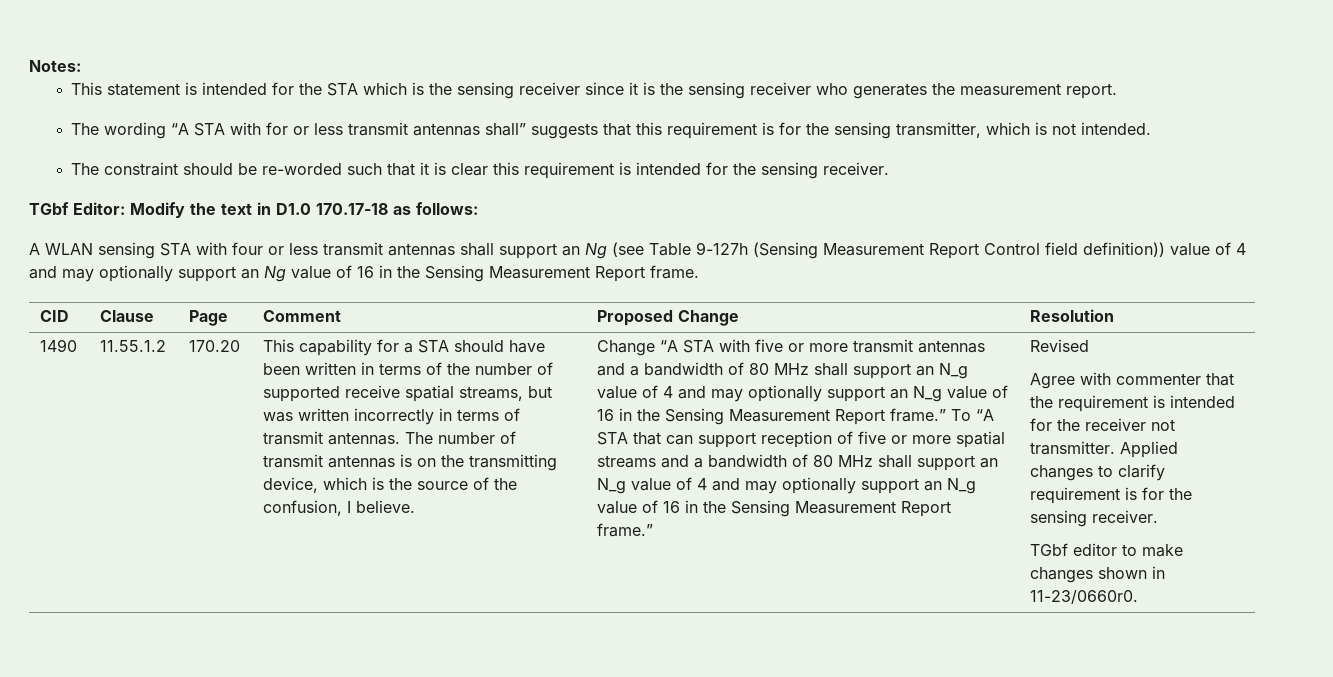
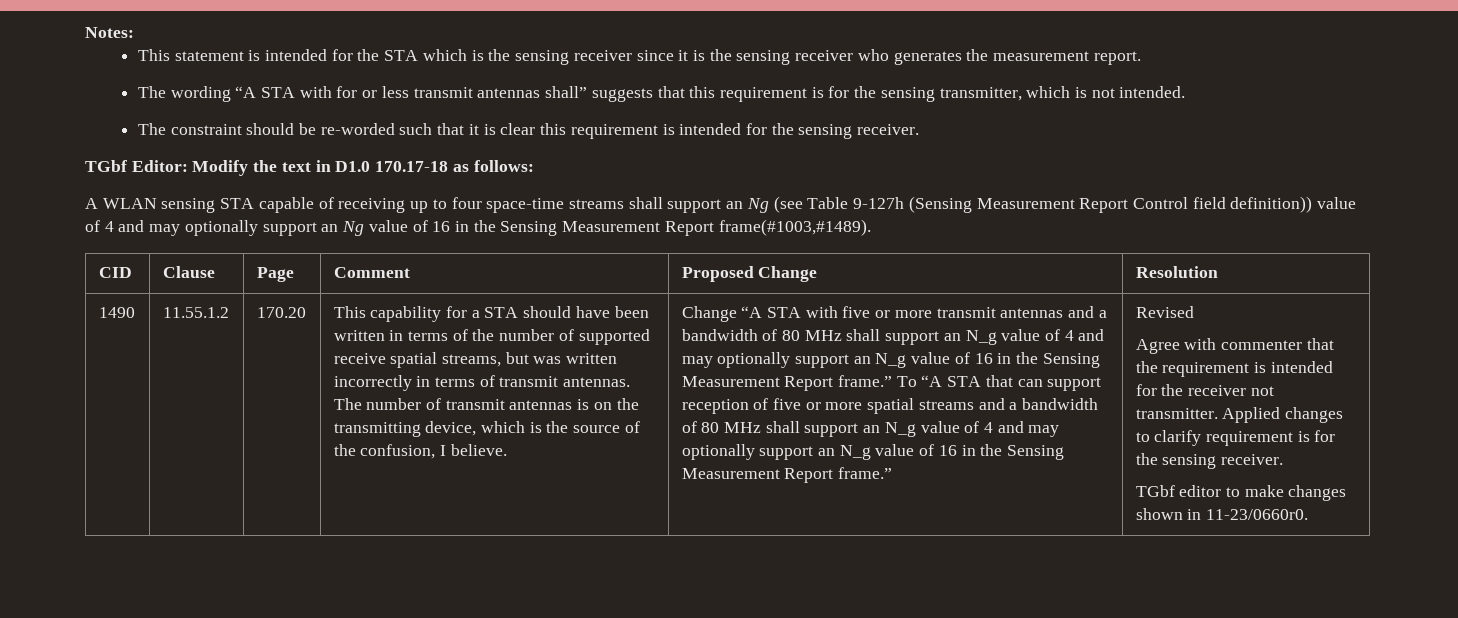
- A WLAN sensing STA with four or less transmit antennas shall support an Ng (see Table 9-127h (Sensing Measurement Report Control field definition)) value of 4 and may optionally support an Ng value of 16 in the Sensing Measurement Report frame.
+ A WLAN sensing STA capable of receiving up to four space-time streams shall support an Ng (see Table 9-127h (Sensing Measurement Report Control field definition)) value of 4 and may optionally support an Ng value of 16 in the Sensing Measurement Report frame(#1003,#1489).

